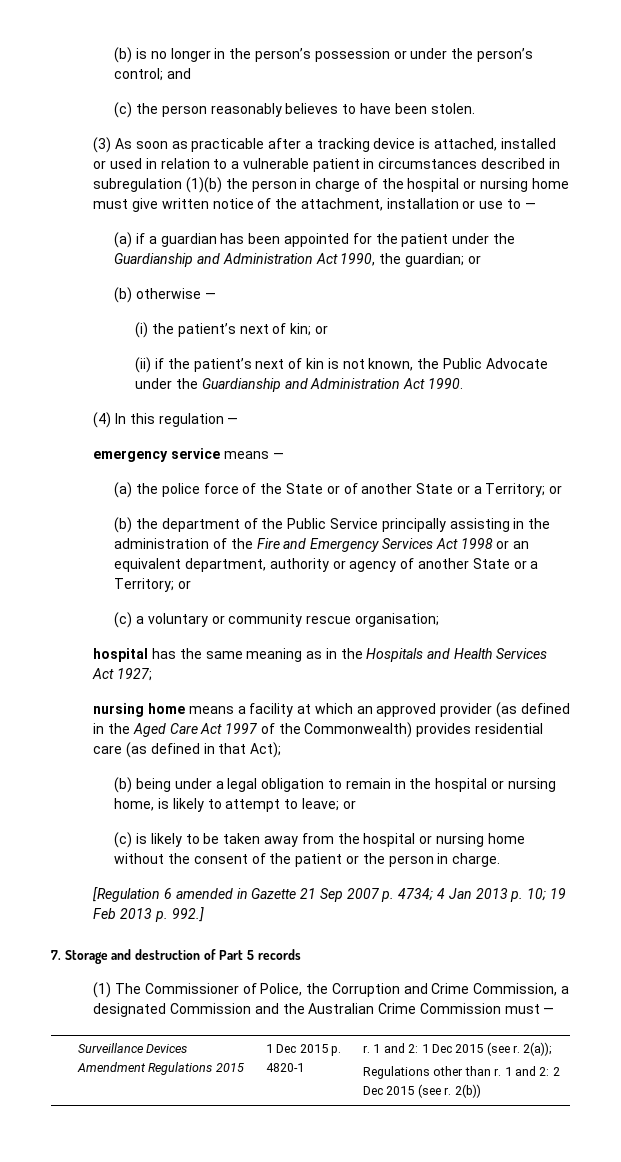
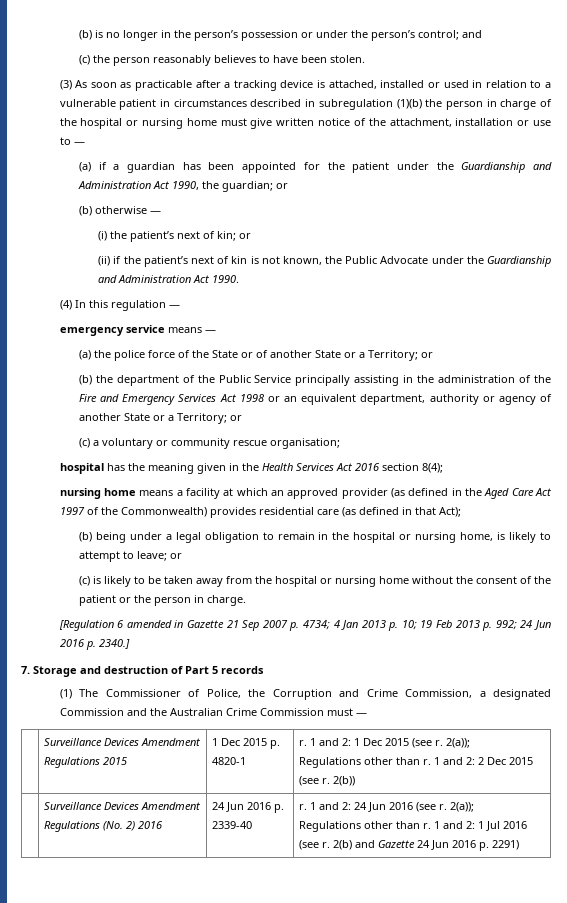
- hospital has the same meaning as in the Hospitals and Health Services Act 1927;
+ hospital has the meaning given in the Health Services Act 2016 section 8(4);
- [Regulation 6 amended in Gazette 21 Sep 2007 p. 4734; 4 Jan 2013 p. 10; 19 Feb 2013 p. 992.]
+ [Regulation 6 amended in Gazette 21 Sep 2007 p. 4734; 4 Jan 2013 p. 10; 19 Feb 2013 p. 992; 24 Jun 2016 p. 2340.]
+ Surveillance Devices Amendment Regulations (No. 2) 2016 | 24 Jun 2016 p. 2339-40 | r. 1 and 2: 24 Jun 2016 (see r. 2(a));
+ Regulations other than r. 1 and 2: 1 Jul 2016 (see r. 2(b) and Gazette 24 Jun 2016 p. 2291)

